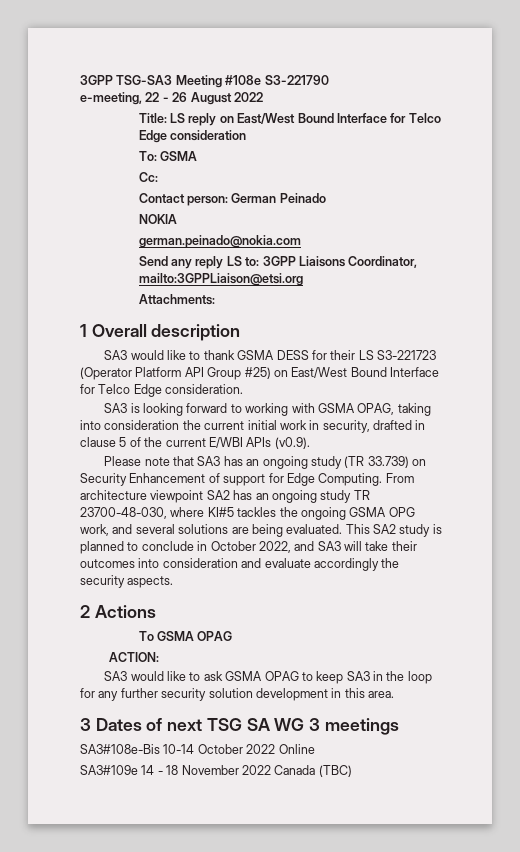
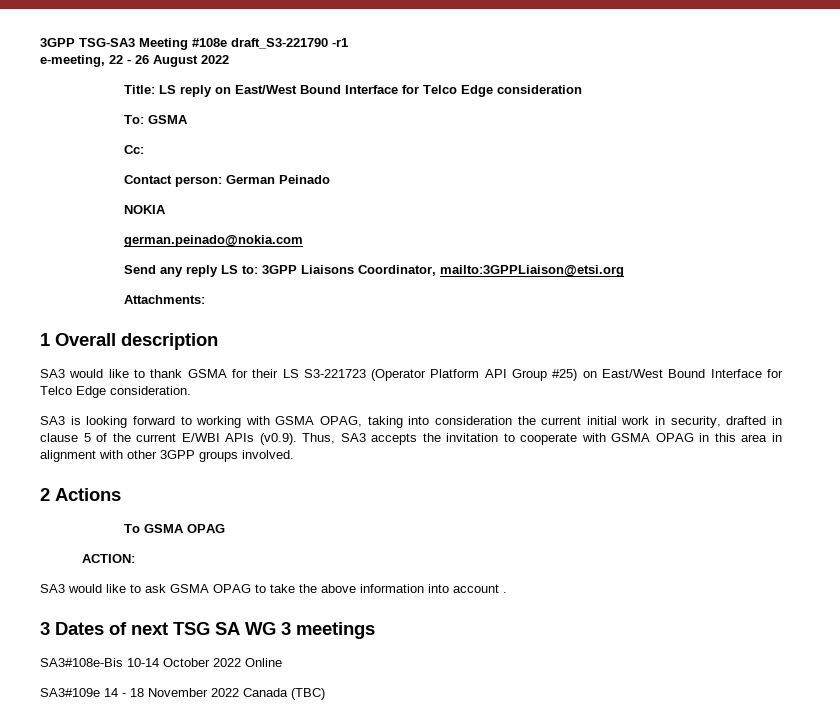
- 3GPP TSG-SA3 Meeting #108e S3-221790
+ 3GPP TSG-SA3 Meeting #108e draft_S3-221790 -r1
- SA3 would like to thank GSMA DESS for their LS S3-221723 (Operator Platform API Group #25) on East/West Bound Interface for Telco Edge consideration.
+ SA3 would like to thank GSMA for their LS S3-221723 (Operator Platform API Group #25) on East/West Bound Interface for Telco Edge consideration.
- SA3 is looking forward to working with GSMA OPAG, taking into consideration the current initial work in security, drafted in clause 5 of the current E/WBI APIs (v0.9).
- Please note that SA3 has an ongoing study (TR 33.739) on Security Enhancement of support for Edge Computing. From architecture viewpoint SA2 has an ongoing study TR 23700-48-030, where KI#5 tackles the ongoing GSMA OPG work, and several solutions are being evaluated. This SA2 study is planned to conclude in October 2022, and SA3 will take their outcomes into consideration and evaluate accordingly the security aspects.
+ SA3 is looking forward to working with GSMA OPAG, taking into consideration the current initial work in security, drafted in clause 5 of the current E/WBI APIs (v0.9). Thus, SA3 accepts the invitation to cooperate with GSMA OPAG in this area in alignment with other 3GPP groups involved.
- SA3 would like to ask GSMA OPAG to keep SA3 in the loop for any further security solution development in this area.
+ SA3 would like to ask GSMA OPAG to take the above information into account .

